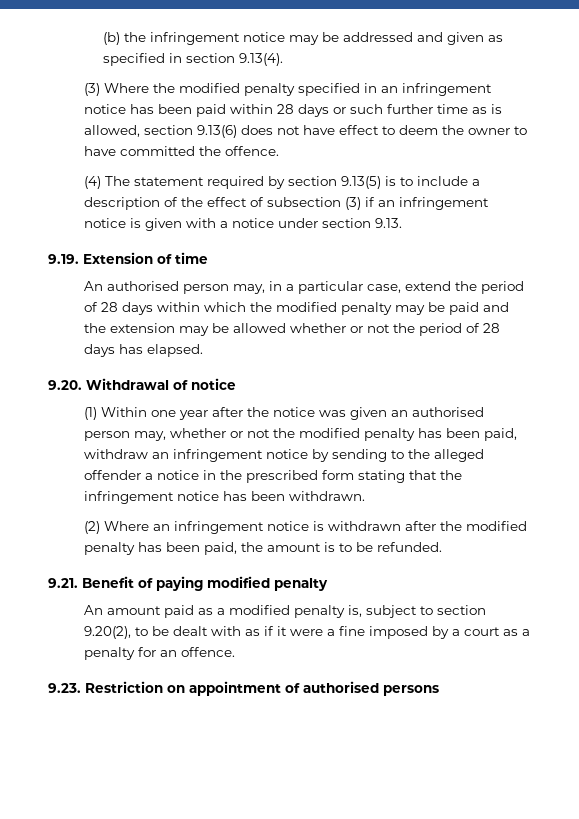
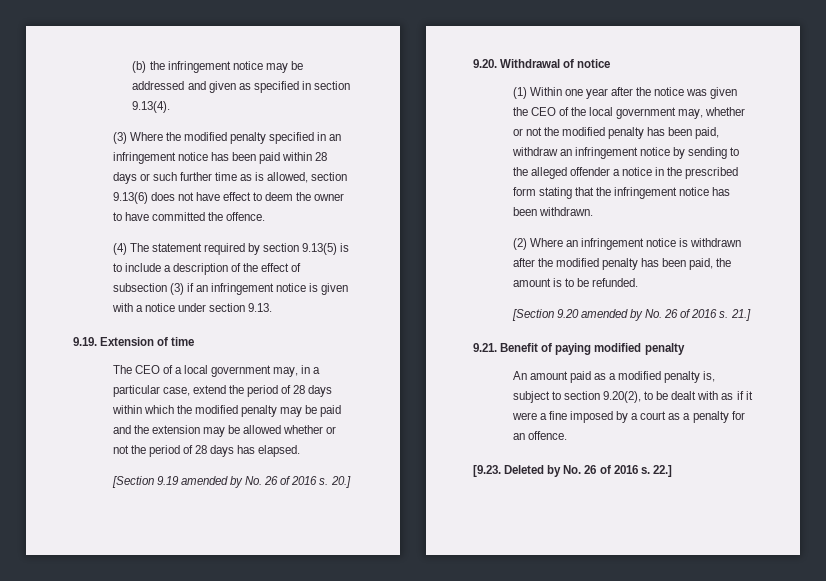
- An authorised person may, in a particular case, extend the period of 28 days within which the modified penalty may be paid and the extension may be allowed whether or not the period of 28 days has elapsed.
+ The CEO of a local government may, in a particular case, extend the period of 28 days within which the modified penalty may be paid and the extension may be allowed whether or not the period of 28 days has elapsed.
+ [Section 9.19 amended by No. 26 of 2016 s. 20.]
- (1) Within one year after the notice was given an authorised person may, whether or not the modified penalty has been paid, withdraw an infringement notice by sending to the alleged offender a notice in the prescribed form stating that the infringement notice has been withdrawn.
+ (1) Within one year after the notice was given the CEO of the local government may, whether or not the modified penalty has been paid, withdraw an infringement notice by sending to the alleged offender a notice in the prescribed form stating that the infringement notice has been withdrawn.
+ [Section 9.20 amended by No. 26 of 2016 s. 21.]
- 9.23. Restriction on appointment of authorised persons
+ [9.23. Deleted by No. 26 of 2016 s. 22.]

